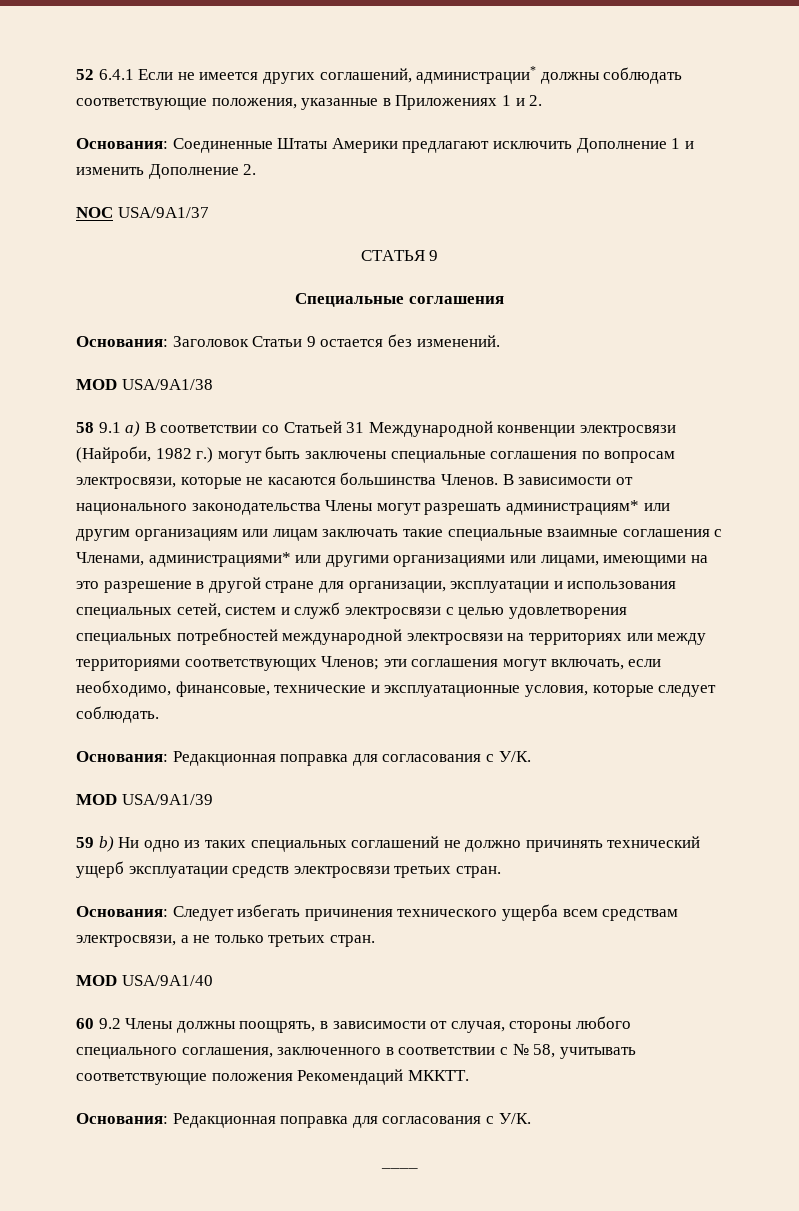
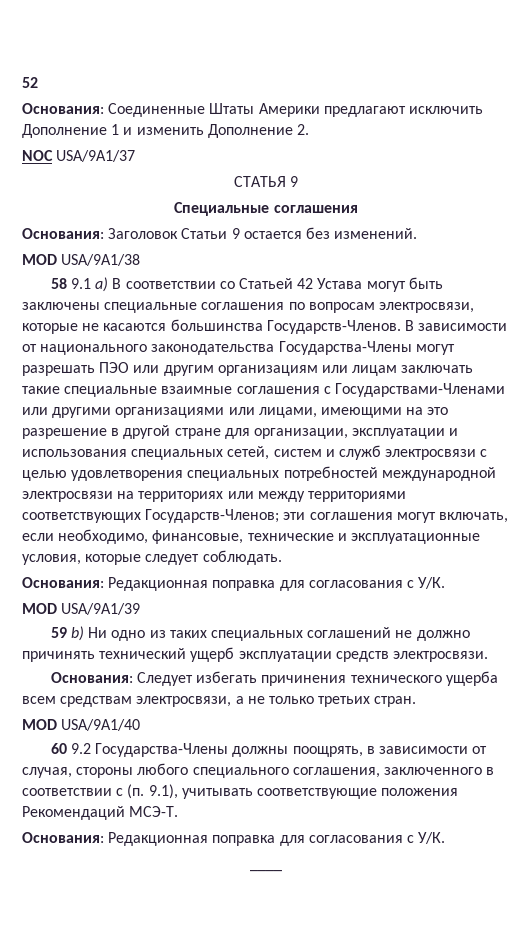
- 52 6.4.1 Если не имеется других соглашений, администрации* должны соблюдать соответствующие положения, указанные в Приложениях 1 и 2.
+ 52
- 58 9.1 a) В соответствии со Статьей 31 Международной конвенции электросвязи (Найроби, 1982 г.) могут быть заключены специальные соглашения по вопросам электросвязи, которые не касаются большинства Членов.
+ 58 9.1 a) В соответствии со Статьей 42 Устава могут быть заключены специальные соглашения по вопросам электросвязи, которые не касаются большинства Государств-Членов.
- В зависимости от национального законодательства Члены могут разрешать администрациям* или другим организациям или лицам заключать такие специальные взаимные соглашения с Членами, администрациями* или другими организациями или лицами, имеющими на это разрешение в другой стране для организации, эксплуатации и использования специальных сетей, систем и служб электросвязи с целью удовлетворения специальных потребностей международной электросвязи на территориях или между территориями соответствующих Членов;
+ В зависимости от национального законодательства Государства-Члены могут разрешать ПЭО или другим организациям или лицам заключать такие специальные взаимные соглашения с Государствами-Членами или другими организациями или лицами, имеющими на это разрешение в другой стране для организации, эксплуатации и использования специальных сетей, систем и служб электросвязи с целью удовлетворения специальных потребностей международной электросвязи на территориях или между территориями соответствующих Государств-Членов;
- 59 b) Ни одно из таких специальных соглашений не должно причинять технический ущерб эксплуатации средств электросвязи третьих стран.
+ 59 b) Ни одно из таких специальных соглашений не должно причинять технический ущерб эксплуатации средств электросвязи.
- 60 9.2 Члены должны поощрять, в зависимости от случая, стороны любого специального соглашения, заключенного в соответствии с № 58, учитывать соответствующие положения Рекомендаций МККТТ.
+ 60 9.2 Государства-Члены должны поощрять, в зависимости от случая, стороны любого специального соглашения, заключенного в соответствии с (п. 9.1), учитывать соответствующие положения Рекомендаций МСЭ-Т.

